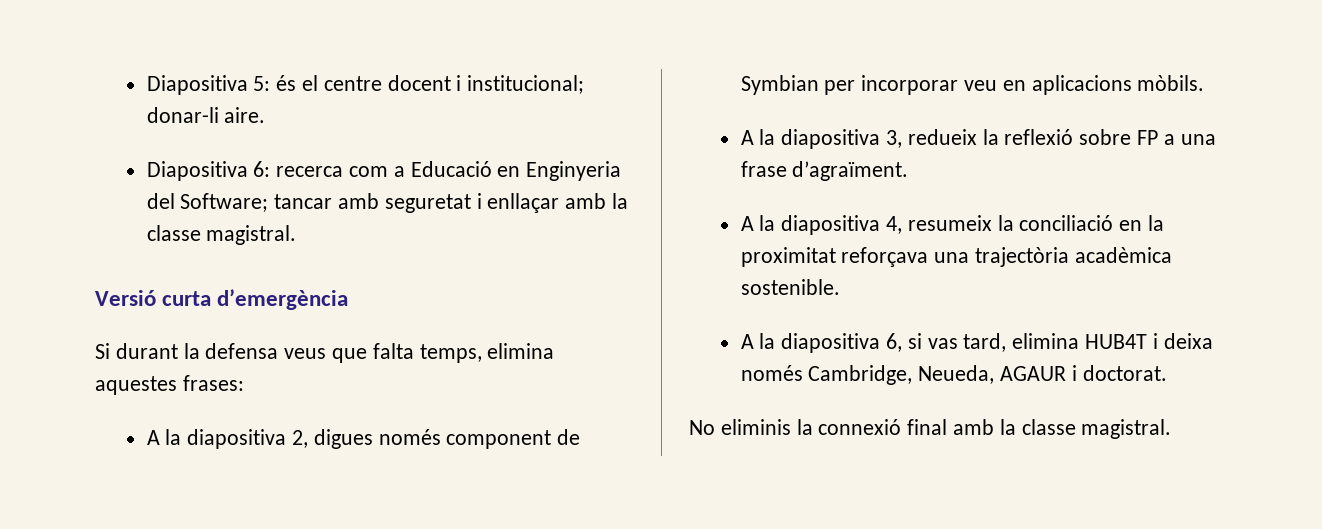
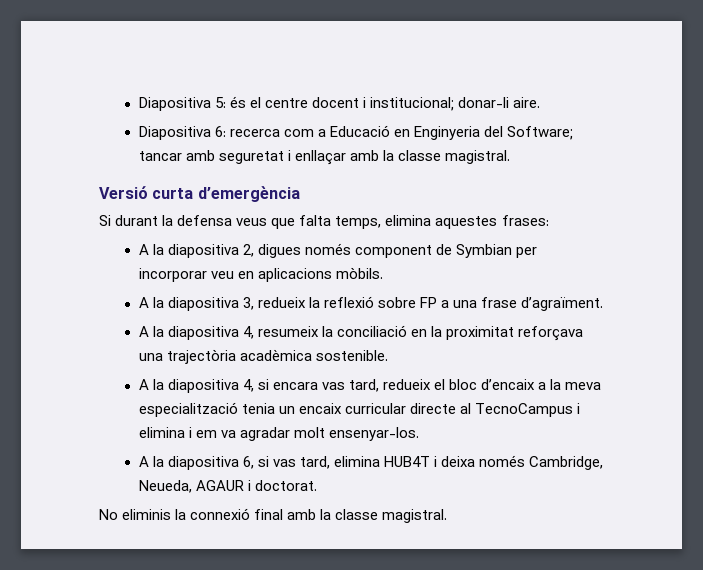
+ A la diapositiva 4, si encara vas tard, redueix el bloc d’encaix a la meva especialització tenia un encaix curricular directe al TecnoCampus i elimina i em va agradar molt ensenyar-los.

